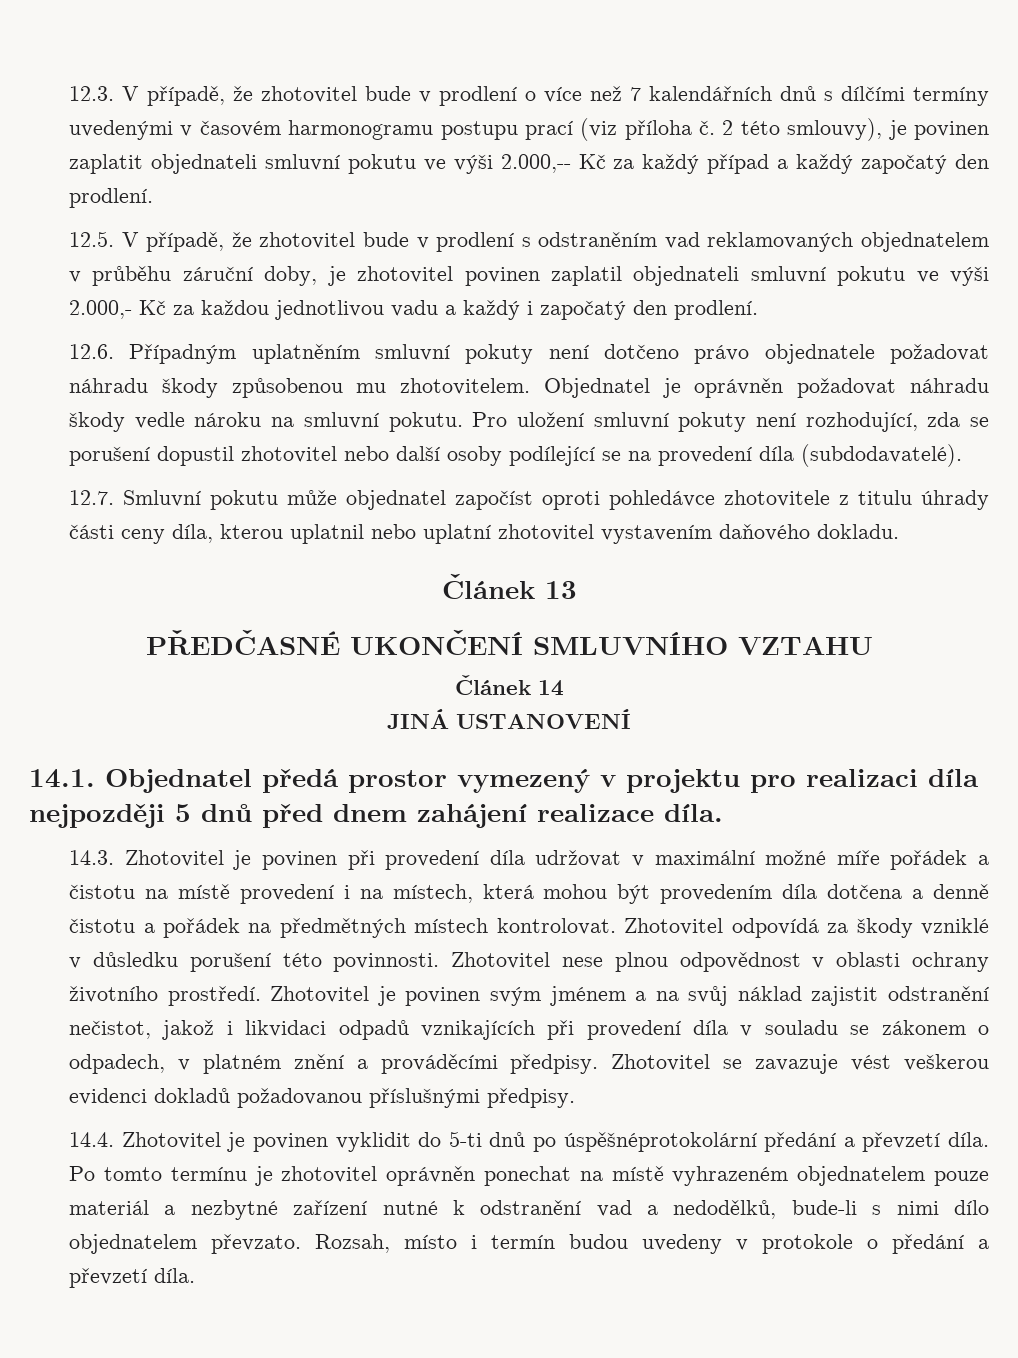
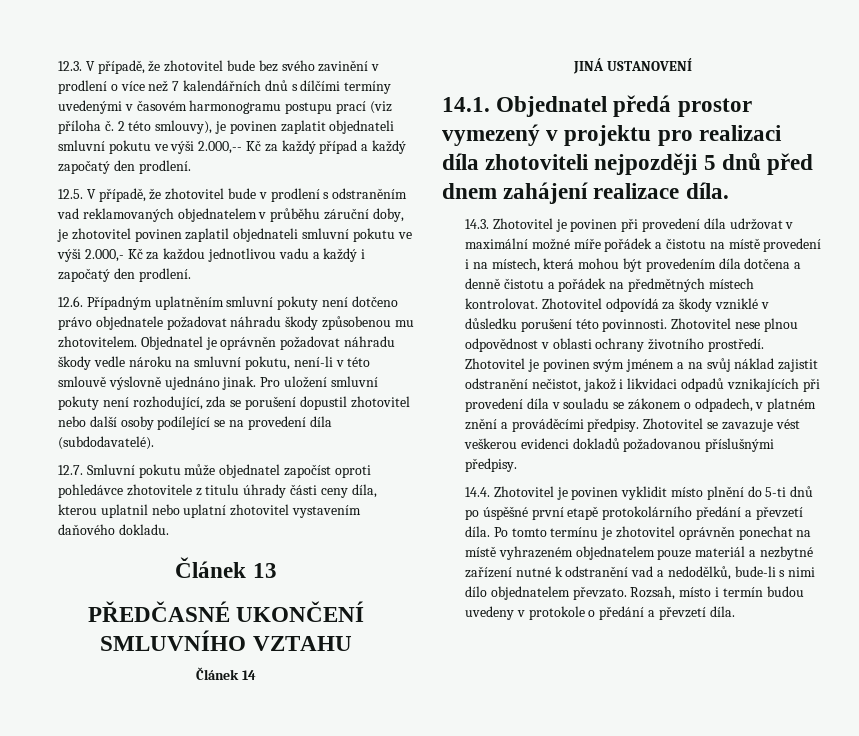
- 12.3. V případě, že zhotovitel bude v prodlení o více než 7 kalendářních dnů s dílčími termíny uvedenými v časovém harmonogramu postupu prací (viz příloha č.
+ 12.3. V případě, že zhotovitel bude bez svého zavinění v prodlení o více než 7 kalendářních dnů s dílčími termíny uvedenými v časovém harmonogramu postupu prací (viz příloha č.
- Objednatel je oprávněn požadovat náhradu škody vedle nároku na smluvní pokutu.
+ Objednatel je oprávněn požadovat náhradu škody vedle nároku na smluvní pokutu, není-li v této smlouvě výslovně ujednáno jinak.
- 14.1. Objednatel předá prostor vymezený v projektu pro realizaci díla nejpozději 5 dnů před dnem zahájení realizace díla.
+ 14.1. Objednatel předá prostor vymezený v projektu pro realizaci díla zhotoviteli nejpozději 5 dnů před dnem zahájení realizace díla.
- 14.4. Zhotovitel je povinen vyklidit do 5-ti dnů po úspěšnéprotokolární předání a převzetí díla.
+ 14.4. Zhotovitel je povinen vyklidit místo plnění do 5-ti dnů po úspěšné první etapě protokolárního předání a převzetí díla.

